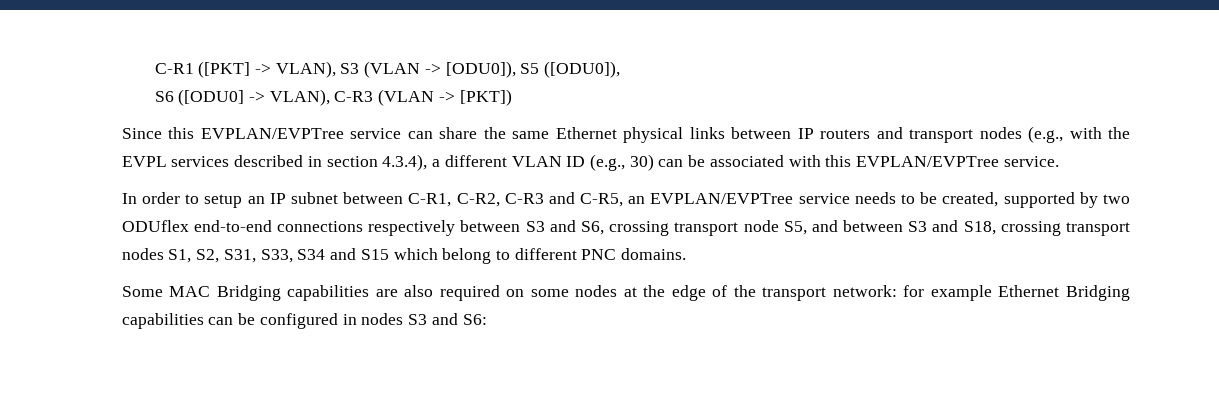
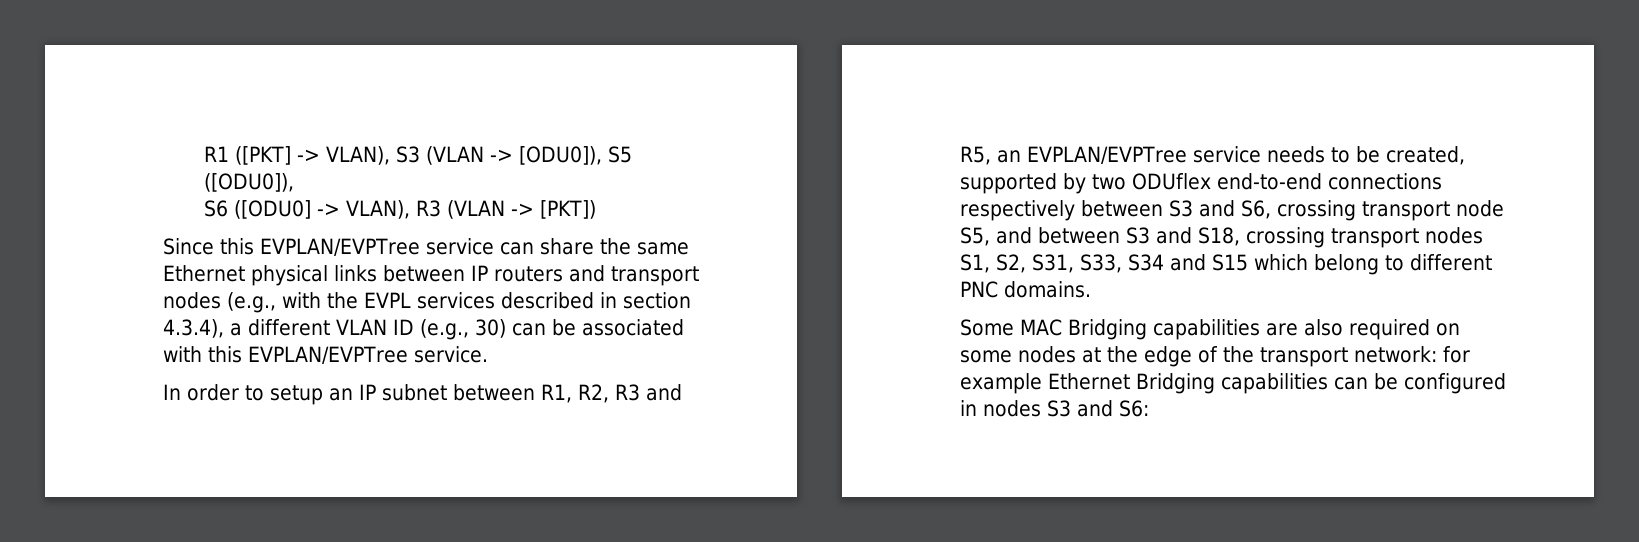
- C-R1 ([PKT] -> VLAN), S3 (VLAN -> [ODU0]), S5 ([ODU0]),
+ R1 ([PKT] -> VLAN), S3 (VLAN -> [ODU0]), S5 ([ODU0]),
- S6 ([ODU0] -> VLAN), C-R3 (VLAN -> [PKT])
+ S6 ([ODU0] -> VLAN), R3 (VLAN -> [PKT])
- In order to setup an IP subnet between C-R1, C-R2, C-R3 and C-R5, an EVPLAN/EVPTree service needs to be created, supported by two ODUflex end-to-end connections respectively between S3 and S6, crossing transport node S5, and between S3 and S18, crossing transport nodes S1, S2, S31, S33, S34 and S15 which belong to different PNC domains.
+ In order to setup an IP subnet between R1, R2, R3 and R5, an EVPLAN/EVPTree service needs to be created, supported by two ODUflex end-to-end connections respectively between S3 and S6, crossing transport node S5, and between S3 and S18, crossing transport nodes S1, S2, S31, S33, S34 and S15 which belong to different PNC domains.

